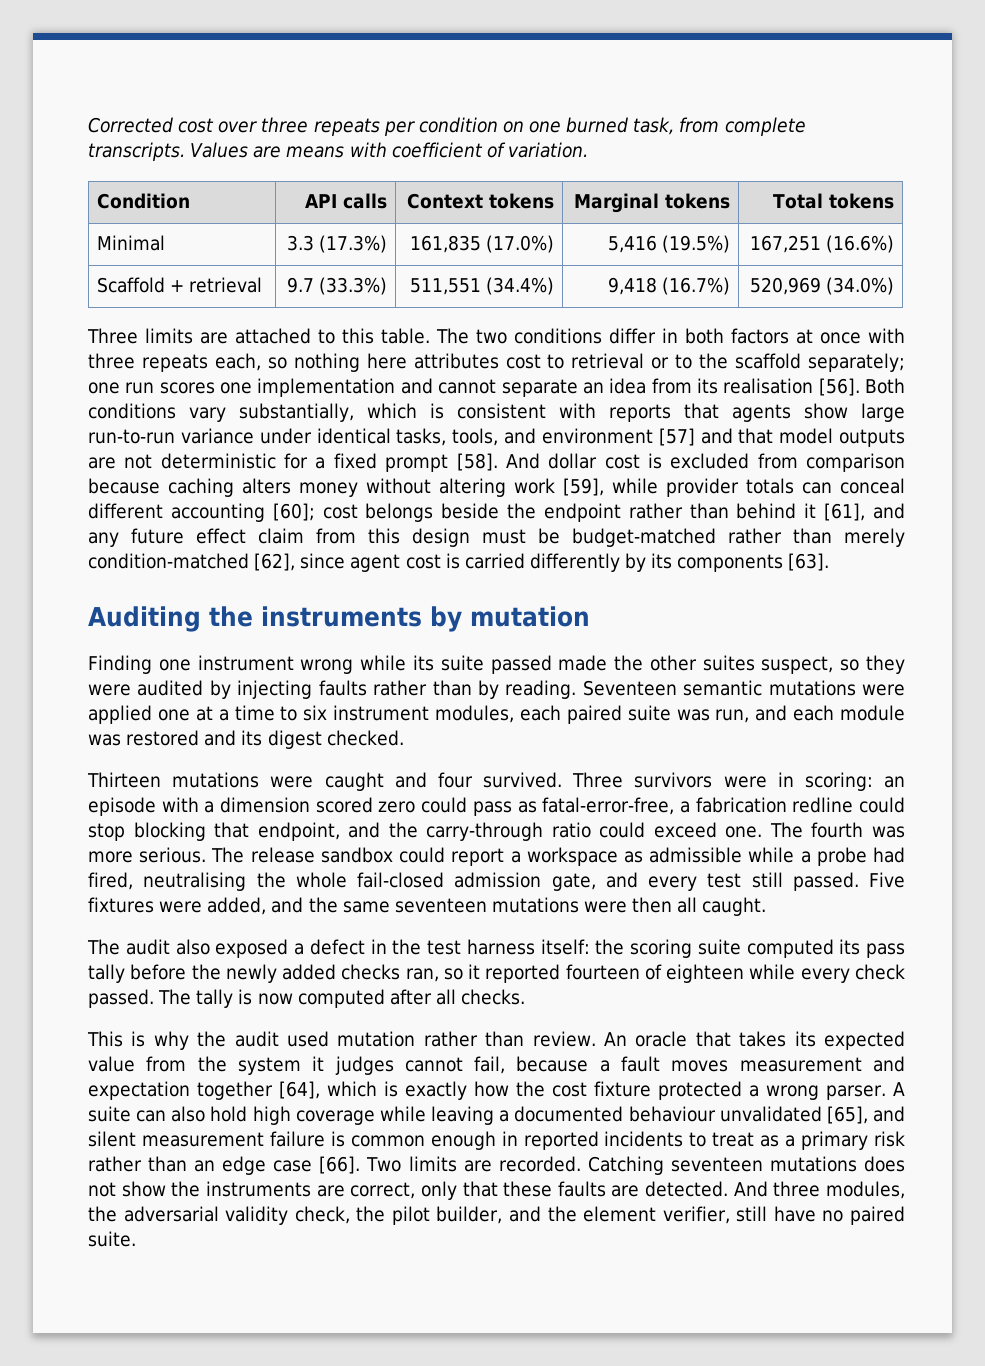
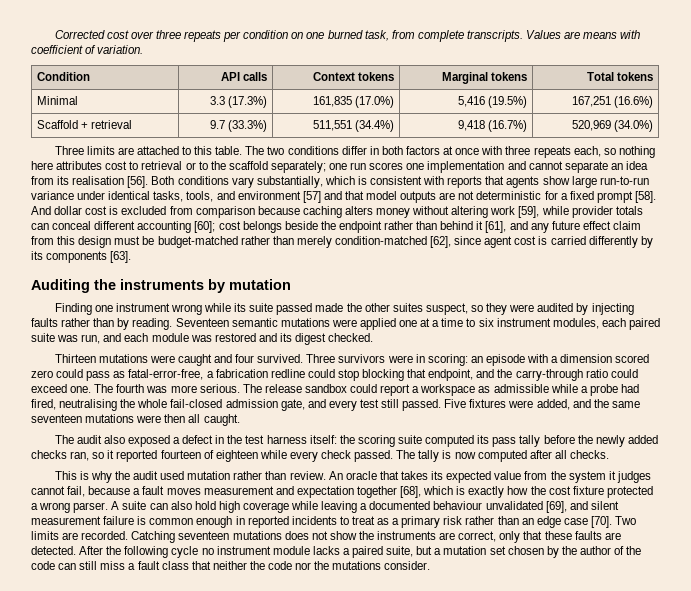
- An oracle that takes its expected value from the system it judges cannot fail, because a fault moves measurement and expectation together [64], which is exactly how the cost fixture protected a wrong parser.
+ An oracle that takes its expected value from the system it judges cannot fail, because a fault moves measurement and expectation together [68], which is exactly how the cost fixture protected a wrong parser.
- A suite can also hold high coverage while leaving a documented behaviour unvalidated [65], and silent measurement failure is common enough in reported incidents to treat as a primary risk rather than an edge case [66].
+ A suite can also hold high coverage while leaving a documented behaviour unvalidated [69], and silent measurement failure is common enough in reported incidents to treat as a primary risk rather than an edge case [70].
- And three modules, the adversarial validity check, the pilot builder, and the element verifier, still have no paired suite.
+ After the following cycle no instrument module lacks a paired suite, but a mutation set chosen by the author of the code can still miss a fault class that neither the code nor the mutations consider.

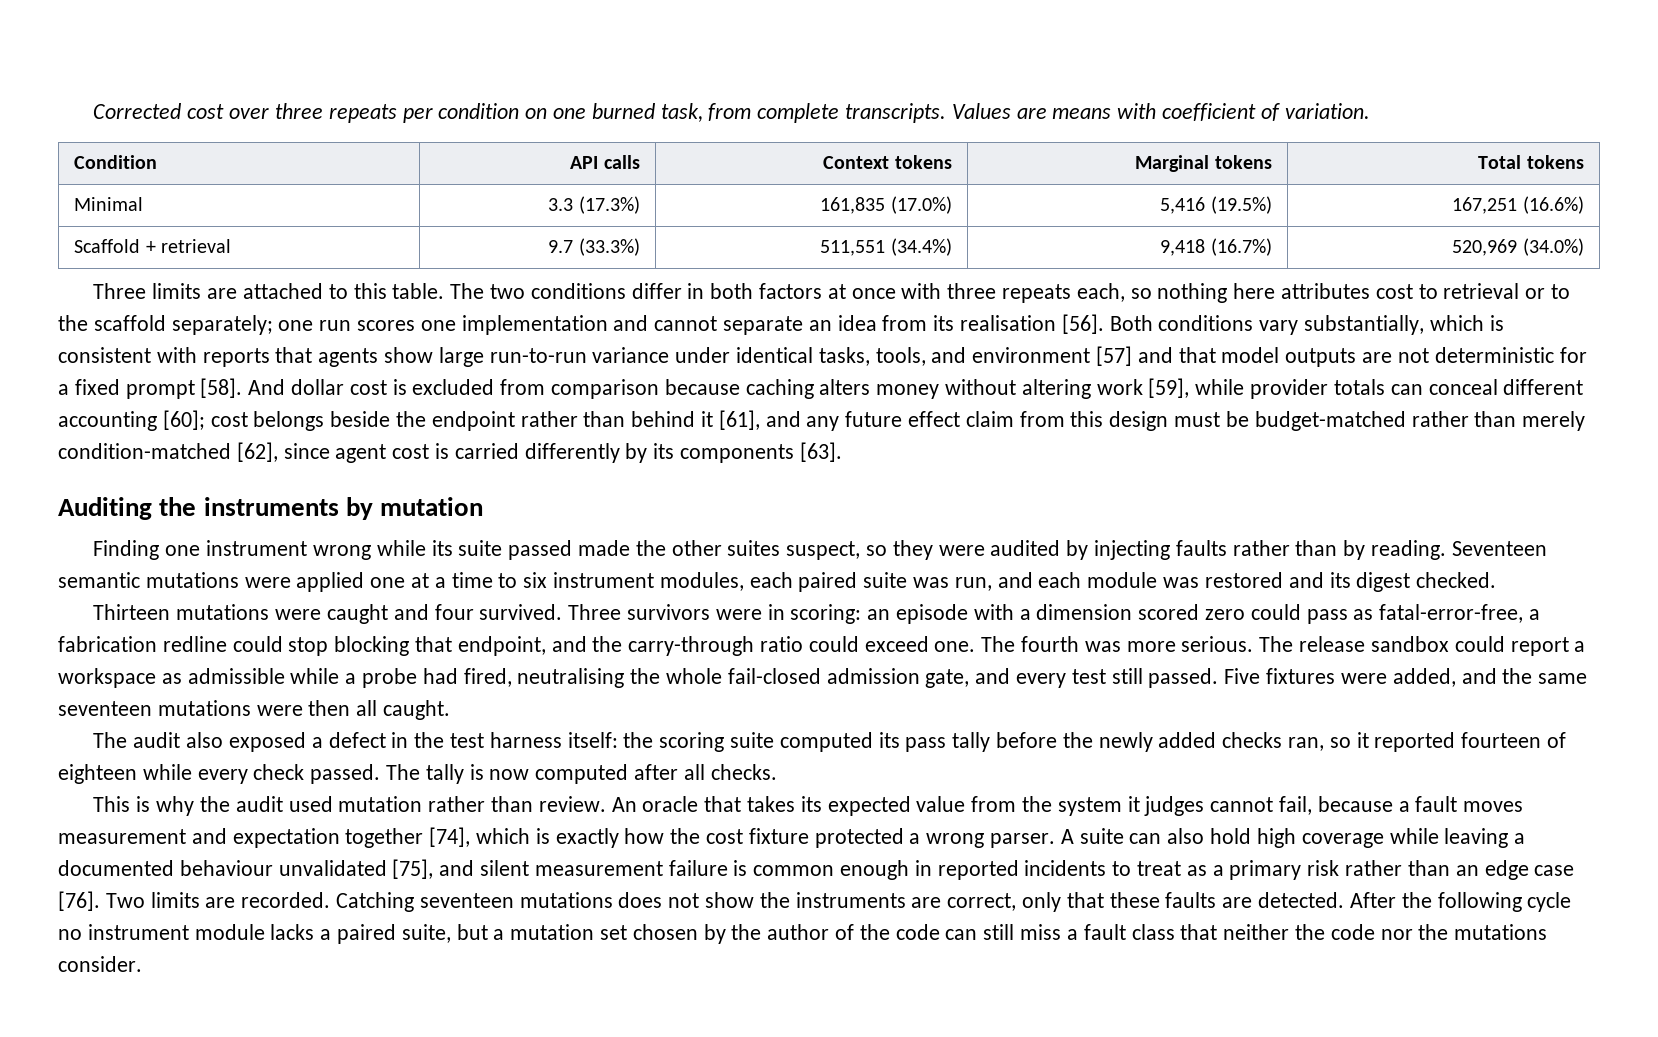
- An oracle that takes its expected value from the system it judges cannot fail, because a fault moves measurement and expectation together [68], which is exactly how the cost fixture protected a wrong parser.
+ An oracle that takes its expected value from the system it judges cannot fail, because a fault moves measurement and expectation together [74], which is exactly how the cost fixture protected a wrong parser.
- A suite can also hold high coverage while leaving a documented behaviour unvalidated [69], and silent measurement failure is common enough in reported incidents to treat as a primary risk rather than an edge case [70].
+ A suite can also hold high coverage while leaving a documented behaviour unvalidated [75], and silent measurement failure is common enough in reported incidents to treat as a primary risk rather than an edge case [76].

